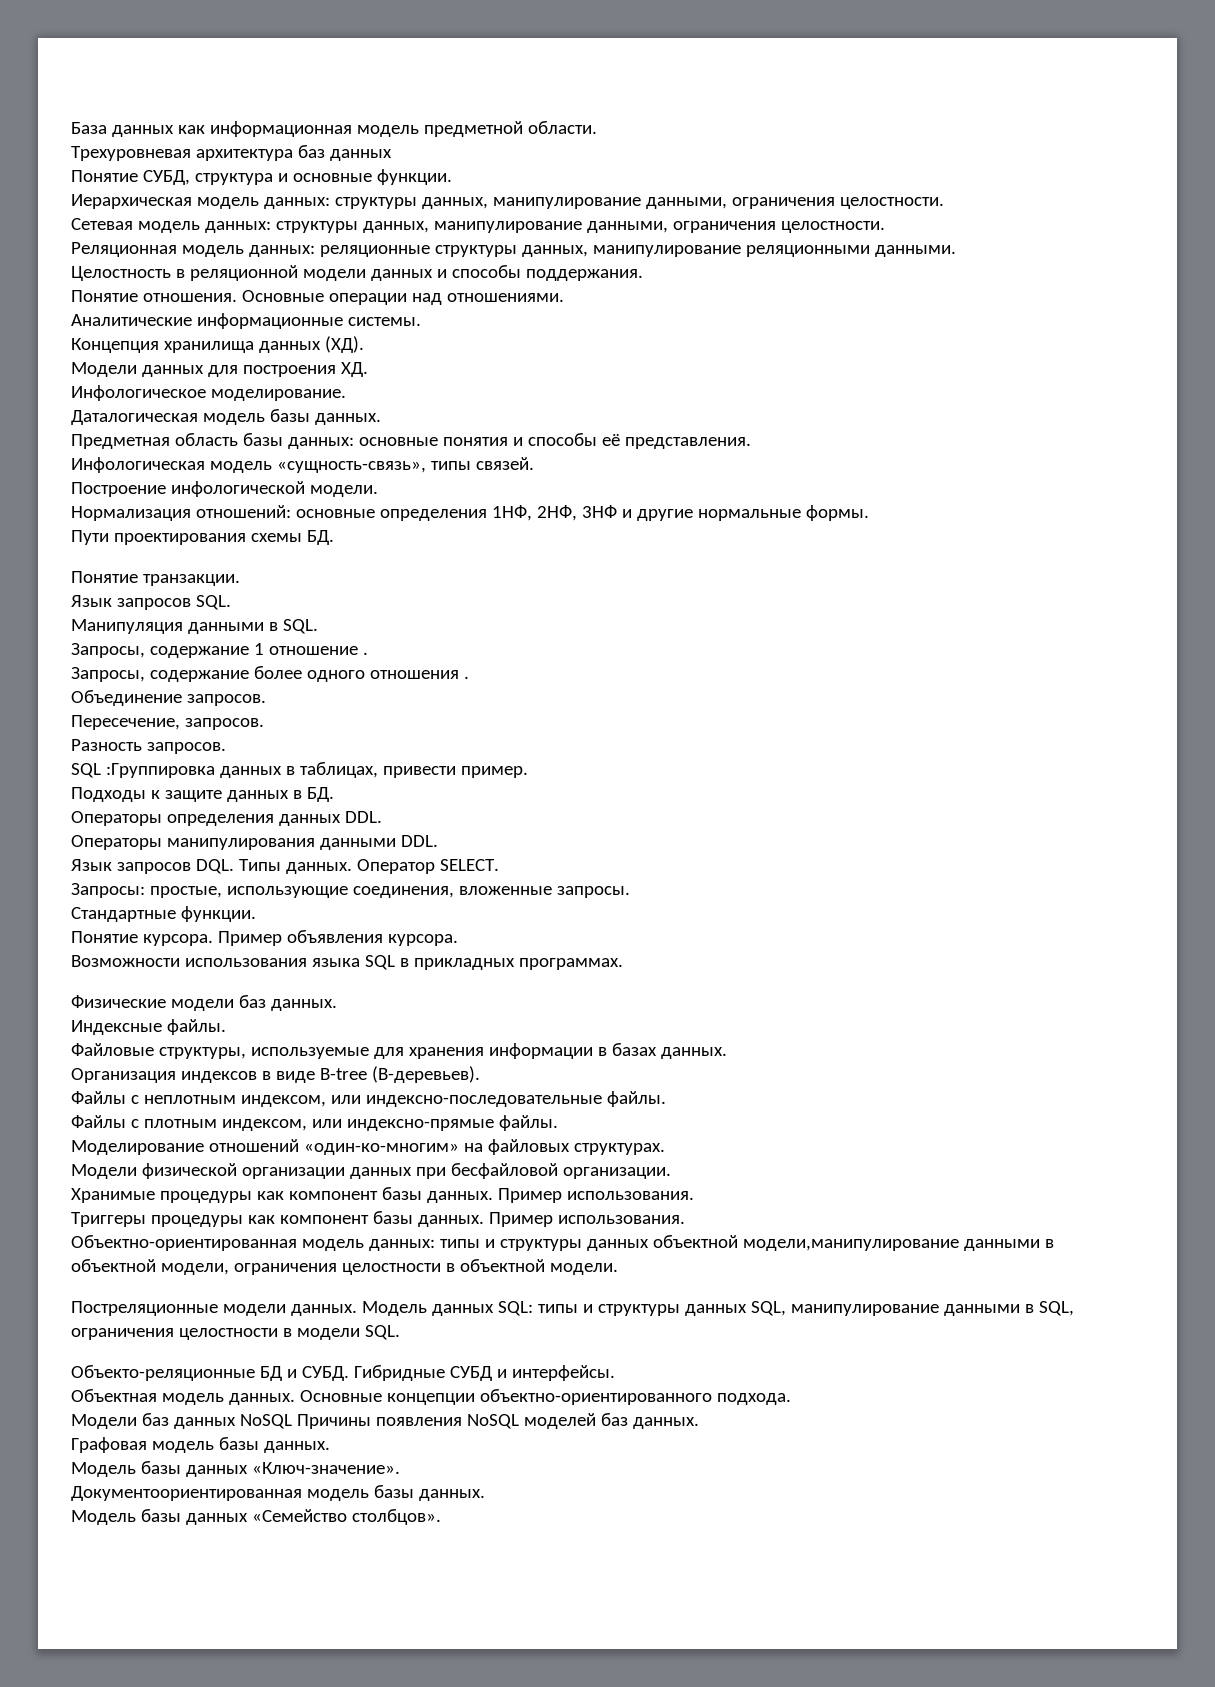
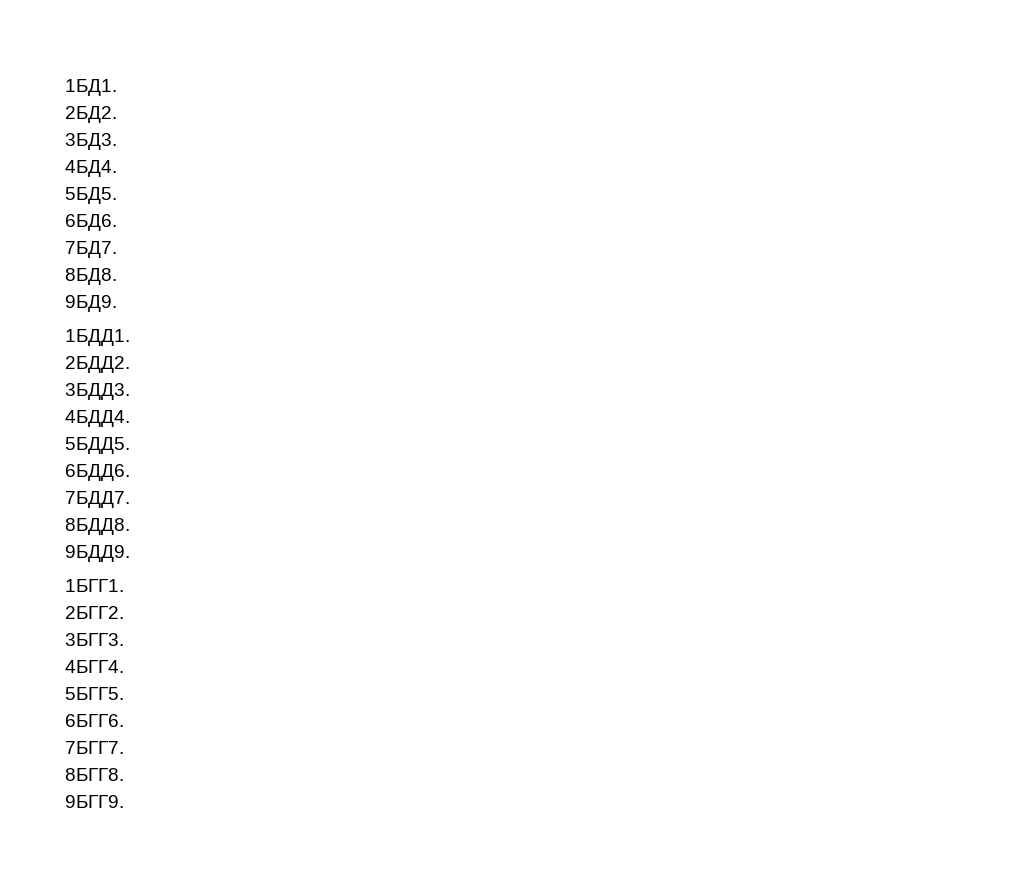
- База данных как информационная модель предметной области.
- Трехуровневая архитектура баз данных
- Понятие СУБД, структура и основные функции.
- Иерархическая модель данных: структуры данных, манипулирование данными, ограничения целостности.
- Сетевая модель данных: структуры данных, манипулирование данными, ограничения целостности.
- Реляционная модель данных: реляционные структуры данных, манипулирование реляционными данными.
- Целостность в реляционной модели данных и способы поддержания.
- Понятие отношения. Основные операции над отношениями.
- Аналитические информационные системы.
- Концепция хранилища данных (ХД).
- Модели данных для построения ХД.
- Инфологическое моделирование.
- Даталогическая модель базы данных.
- Предметная область базы данных: основные понятия и способы её представления.
- Инфологическая модель «сущность-связь», типы связей.
- Построение инфологической модели.
- Нормализация отношений: основные определения 1НФ, 2НФ, 3НФ и другие нормальные формы.
- Пути проектирования схемы БД.
- Понятие транзакции.
- Язык запросов SQL.
- Манипуляция данными в SQL.
- Запросы, содержание 1 отношение .
- Запросы, содержание более одного отношения .
- Объединение запросов.
- Пересечение, запросов.
- Разность запросов.
- SQL :Группировка данных в таблицах, привести пример.
- Подходы к защите данных в БД.
- Операторы определения данных DDL.
- Операторы манипулирования данными DDL.
- Язык запросов DQL. Типы данных. Оператор SELECT.
- Запросы: простые, использующие соединения, вложенные запросы.
- Стандартные функции.
- Понятие курсора. Пример объявления курсора.
- Возможности использования языка SQL в прикладных программах.
- Физические модели баз данных.
- Индексные файлы.
- Файловые структуры, используемые для хранения информации в базах данных.
- Организация индексов в виде B-tree (В-деревьев).
- Файлы с неплотным индексом, или индексно-последовательные файлы.
- Файлы с плотным индексом, или индексно-прямые файлы.
- Моделирование отношений «один-ко-многим» на файловых структурах.
- Модели физической организации данных при бесфайловой организации.
- Хранимые процедуры как компонент базы данных. Пример использования.
- Триггеры процедуры как компонент базы данных. Пример использования.
- Объектно-ориентированная модель данных: типы и структуры данных объектной модели,манипулирование данными в объектной модели, ограничения целостности в объектной модели.
- Постреляционные модели данных. Модель данных SQL: типы и структуры данных SQL, манипулирование данными в SQL, ограничения целостности в модели SQL.
- Объекто-реляционные БД и СУБД. Гибридные СУБД и интерфейсы.
- Объектная модель данных. Основные концепции объектно-ориентированного подхода.
- Модели баз данных NoSQL Причины появления NoSQL моделей баз данных.
- Графовая модель базы данных.
- Модель базы данных «Ключ-значение».
- Документоориентированная модель базы данных.
- Модель базы данных «Семейство столбцов».
+ 1БД1.
+ 2БД2.
+ 3БД3.
+ 4БД4.
+ 5БД5.
+ 6БД6.
+ 7БД7.
+ 8БД8.
+ 9БД9.
+ 1БДД1.
+ 2БДД2.
+ 3БДД3.
+ 4БДД4.
+ 5БДД5.
+ 6БДД6.
+ 7БДД7.
+ 8БДД8.
+ 9БДД9.
+ 1БГГ1.
+ 2БГГ2.
+ 3БГГ3.
+ 4БГГ4.
+ 5БГГ5.
+ 6БГГ6.
+ 7БГГ7.
+ 8БГГ8.
+ 9БГГ9.

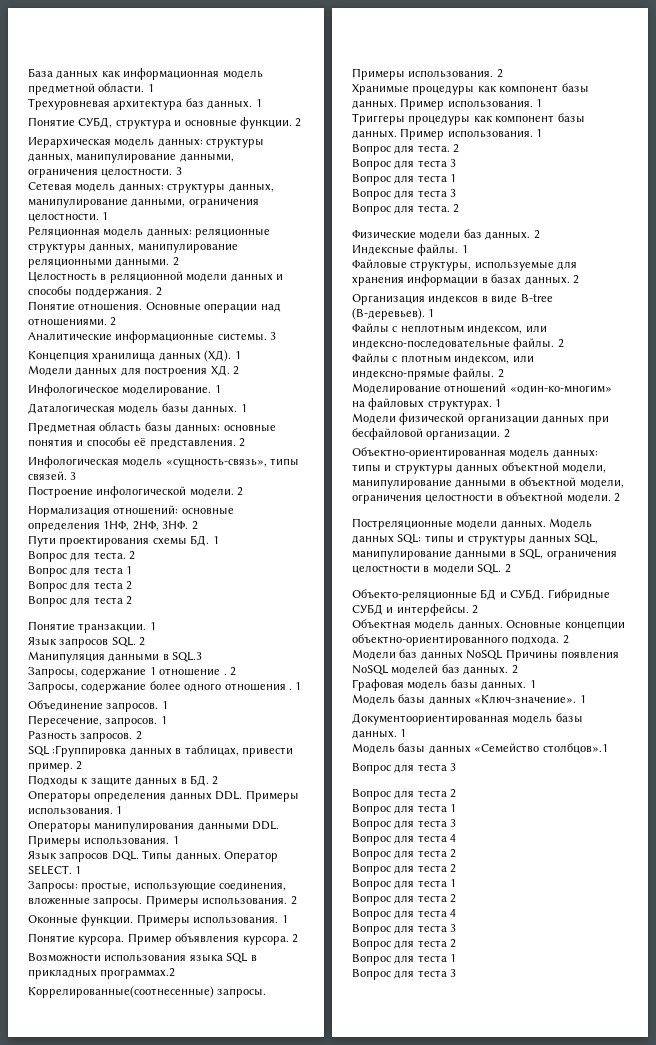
- 1БД1.
- 2БД2.
- 3БД3.
- 4БД4.
- 5БД5.
- 6БД6.
- 7БД7.
- 8БД8.
- 9БД9.
- 1БДД1.
- 2БДД2.
- 3БДД3.
- 4БДД4.
- 5БДД5.
- 6БДД6.
- 7БДД7.
- 8БДД8.
- 9БДД9.
- 1БГГ1.
- 2БГГ2.
- 3БГГ3.
- 4БГГ4.
- 5БГГ5.
- 6БГГ6.
- 7БГГ7.
- 8БГГ8.
- 9БГГ9.
+ База данных как информационная модель предметной области. 1
+ Трехуровневая архитектура баз данных. 1
+ Понятие СУБД, структура и основные функции. 2
+ Иерархическая модель данных: структуры данных, манипулирование данными, ограничения целостности. 3
+ Сетевая модель данных: структуры данных, манипулирование данными, ограничения целостности. 1
+ Реляционная модель данных: реляционные структуры данных, манипулирование реляционными данными. 2
+ Целостность в реляционной модели данных и способы поддержания. 2
+ Понятие отношения. Основные операции над отношениями. 2
+ Аналитические информационные системы. 3
+ Концепция хранилища данных (ХД). 1
+ Модели данных для построения ХД. 2
+ Инфологическое моделирование. 1
+ Даталогическая модель базы данных. 1
+ Предметная область базы данных: основные понятия и способы её представления. 2
+ Инфологическая модель «сущность-связь», типы связей. 3
+ Построение инфологической модели. 2
+ Нормализация отношений: основные определения 1НФ, 2НФ, 3НФ. 2
+ Пути проектирования схемы БД. 1
+ Вопрос для теста. 2
+ Вопрос для теста 1
+ Вопрос для теста 2
+ Вопрос для теста 2
+ Понятие транзакции. 1
+ Язык запросов SQL. 2
+ Манипуляция данными в SQL.3
+ Запросы, содержание 1 отношение . 2
+ Запросы, содержание более одного отношения . 1
+ Объединение запросов. 1
+ Пересечение, запросов. 1
+ Разность запросов. 2
+ SQL :Группировка данных в таблицах, привести пример. 2
+ Подходы к защите данных в БД. 2
+ Операторы определения данных DDL. Примеры использования. 1
+ Операторы манипулирования данными DDL. Примеры использования. 1
+ Язык запросов DQL. Типы данных. Оператор SELECT. 1
+ Запросы: простые, использующие соединения, вложенные запросы. Примеры использования. 2
+ Оконные функции. Примеры использования. 1
+ Понятие курсора. Пример объявления курсора. 2
+ Возможности использования языка SQL в прикладных программах.2
+ Коррелированные(соотнесенные) запросы. Примеры использования. 2
+ Хранимые процедуры как компонент базы данных. Пример использования. 1
+ Триггеры процедуры как компонент базы данных. Пример использования. 1
+ Вопрос для теста. 2
+ Вопрос для теста 3
+ Вопрос для теста 1
+ Вопрос для теста 3
+ Вопрос для теста. 2
+ Физические модели баз данных. 2
+ Индексные файлы. 1
+ Файловые структуры, используемые для хранения информации в базах данных. 2
+ Организация индексов в виде B-tree (В-деревьев). 1
+ Файлы с неплотным индексом, или индексно-последовательные файлы. 2
+ Файлы с плотным индексом, или индексно-прямые файлы. 2
+ Моделирование отношений «один-ко-многим» на файловых структурах. 1
+ Модели физической организации данных при бесфайловой организации. 2
+ Объектно-ориентированная модель данных: типы и структуры данных объектной модели, манипулирование данными в объектной модели, ограничения целостности в объектной модели. 2
+ Постреляционные модели данных. Модель данных SQL: типы и структуры данных SQL, манипулирование данными в SQL, ограничения целостности в модели SQL. 2
+ Объекто-реляционные БД и СУБД. Гибридные СУБД и интерфейсы. 2
+ Объектная модель данных. Основные концепции объектно-ориентированного подхода. 2
+ Модели баз данных NoSQL Причины появления NoSQL моделей баз данных. 2
+ Графовая модель базы данных. 1
+ Модель базы данных «Ключ-значение». 1
+ Документоориентированная модель базы данных. 1
+ Модель базы данных «Семейство столбцов».1
+ Вопрос для теста 3
+ Вопрос для теста 2
+ Вопрос для теста 1
+ Вопрос для теста 3
+ Вопрос для теста 4
+ Вопрос для теста 2
+ Вопрос для теста 2
+ Вопрос для теста 1
+ Вопрос для теста 2
+ Вопрос для теста 4
+ Вопрос для теста 3
+ Вопрос для теста 2
+ Вопрос для теста 1
+ Вопрос для теста 3

